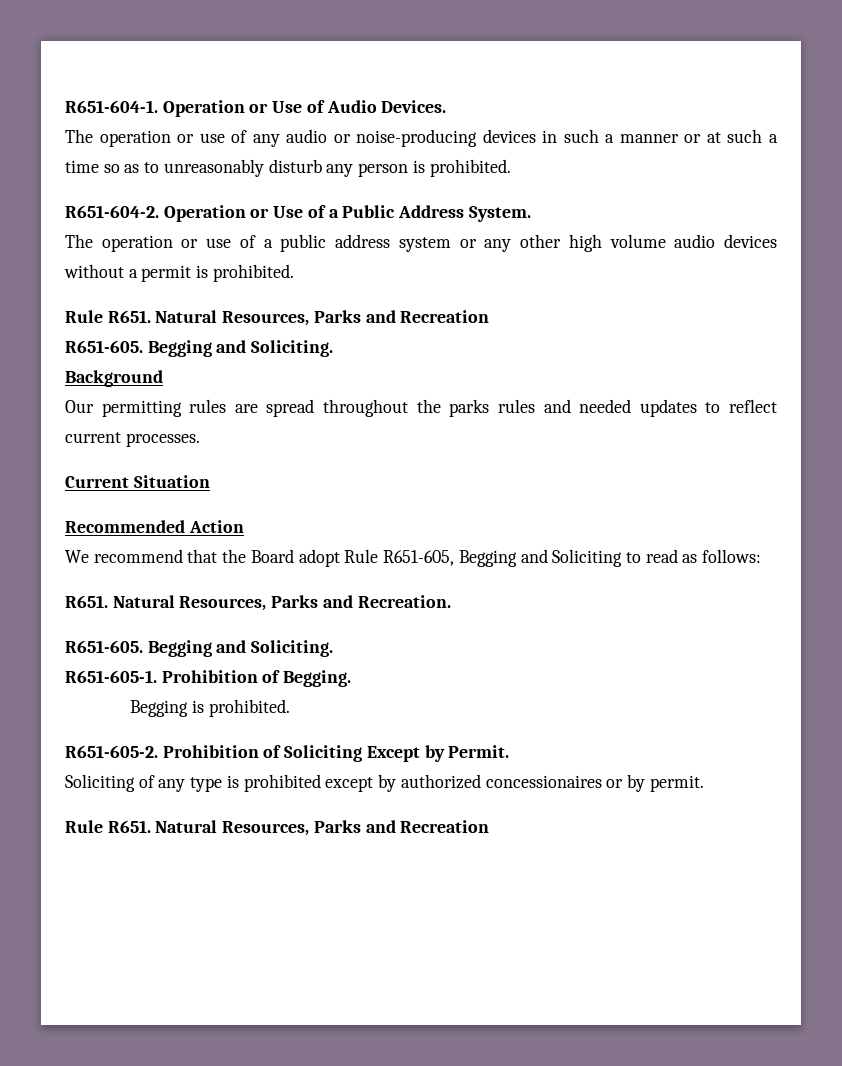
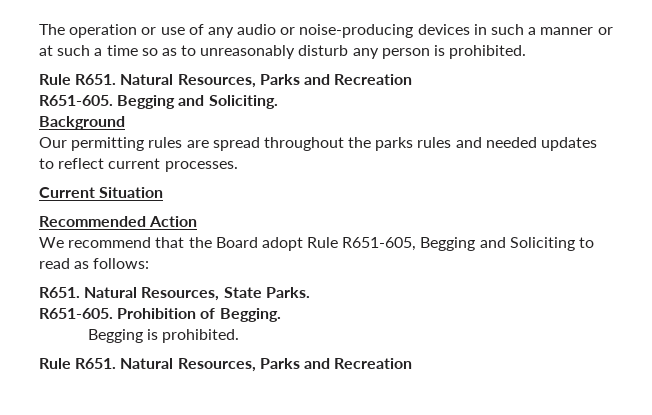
- R651-604-1. Operation or Use of Audio Devices.
- R651-604-2. Operation or Use of a Public Address System.
- The operation or use of a public address system or any other high volume audio devices without a permit is prohibited.
- Natural Resources, Parks and Recreation.
- R651-605. Begging and Soliciting.
- R651-605-1.
+ Natural Resources, State Parks.
+ R651-605.
- R651-605-2. Prohibition of Soliciting Except by Permit.
- Soliciting of any type is prohibited except by authorized concessionaires or by permit.

